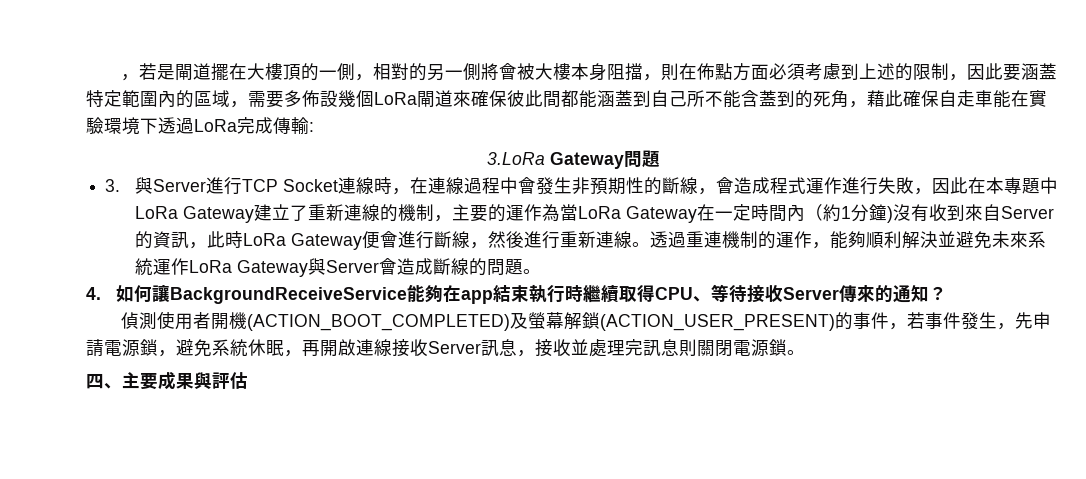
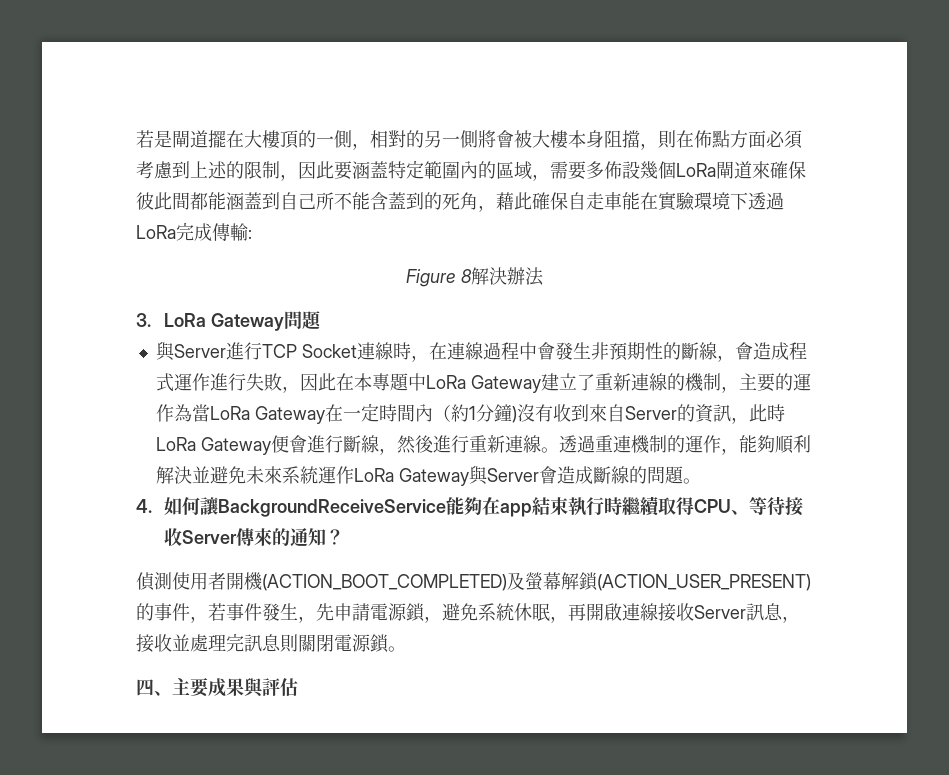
- ，若是閘道擺在大樓頂的一側，相對的另一側將會被大樓本身阻擋，則在佈點方面必須考慮到上述的限制，因此要涵蓋特定範圍內的區域，需要多佈設幾個LoRa閘道來確保彼此間都能涵蓋到自己所不能含蓋到的死角，藉此確保自走車能在實驗環境下透過LoRa完成傳輸:
+ 若是閘道擺在大樓頂的一側，相對的另一側將會被大樓本身阻擋，則在佈點方面必須考慮到上述的限制，因此要涵蓋特定範圍內的區域，需要多佈設幾個LoRa閘道來確保彼此間都能涵蓋到自己所不能含蓋到的死角，藉此確保自走車能在實驗環境下透過LoRa完成傳輸:
- 3.LoRa Gateway問題
+ Figure 8解決辦法
+ 3. LoRa Gateway問題
- 3.與Server進行TCP Socket連線時，在連線過程中會發生非預期性的斷線，會造成程式運作進行失敗，因此在本專題中LoRa Gateway建立了重新連線的機制，主要的運作為當LoRa Gateway在一定時間內（約1分鐘)沒有收到來自Server的資訊，此時LoRa Gateway便會進行斷線，然後進行重新連線。
+ 與Server進行TCP Socket連線時，在連線過程中會發生非預期性的斷線，會造成程式運作進行失敗，因此在本專題中LoRa Gateway建立了重新連線的機制，主要的運作為當LoRa Gateway在一定時間內（約1分鐘)沒有收到來自Server的資訊，此時LoRa Gateway便會進行斷線，然後進行重新連線。

